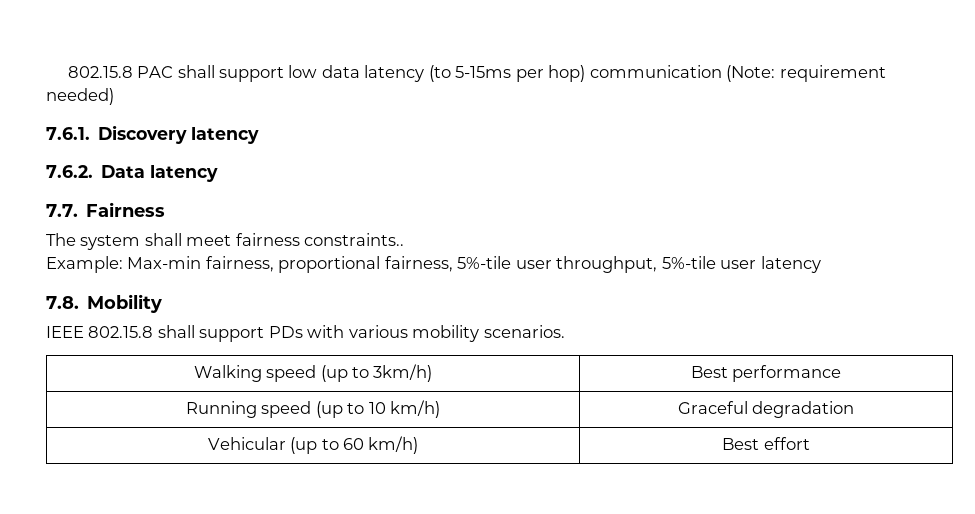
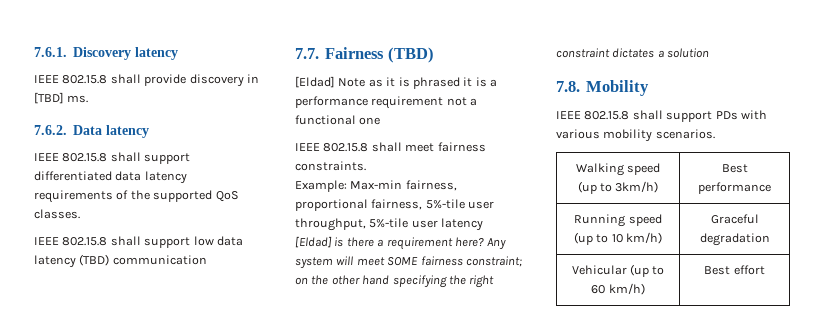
- 802.15.8 PAC shall support low data latency (to 5-15ms per hop) communication (Note: requirement needed)
  7.6.1. Discovery latency
+ IEEE 802.15.8 shall provide discovery in [TBD] ms.
  7.6.2. Data latency
- 7.7. Fairness
- The system shall meet fairness constraints..
+ IEEE 802.15.8 shall support differentiated data latency requirements of the supported QoS classes.
+ IEEE 802.15.8 shall support low data latency (TBD) communication
+ 7.7. Fairness (TBD)
+ [Eldad] Note as it is phrased it is a performance requirement not a functional one
+ IEEE 802.15.8 shall meet fairness constraints.
+ [Eldad] is there a requirement here? Any system will meet SOME fairness constraint; on the other hand specifying the right constraint dictates a solution

